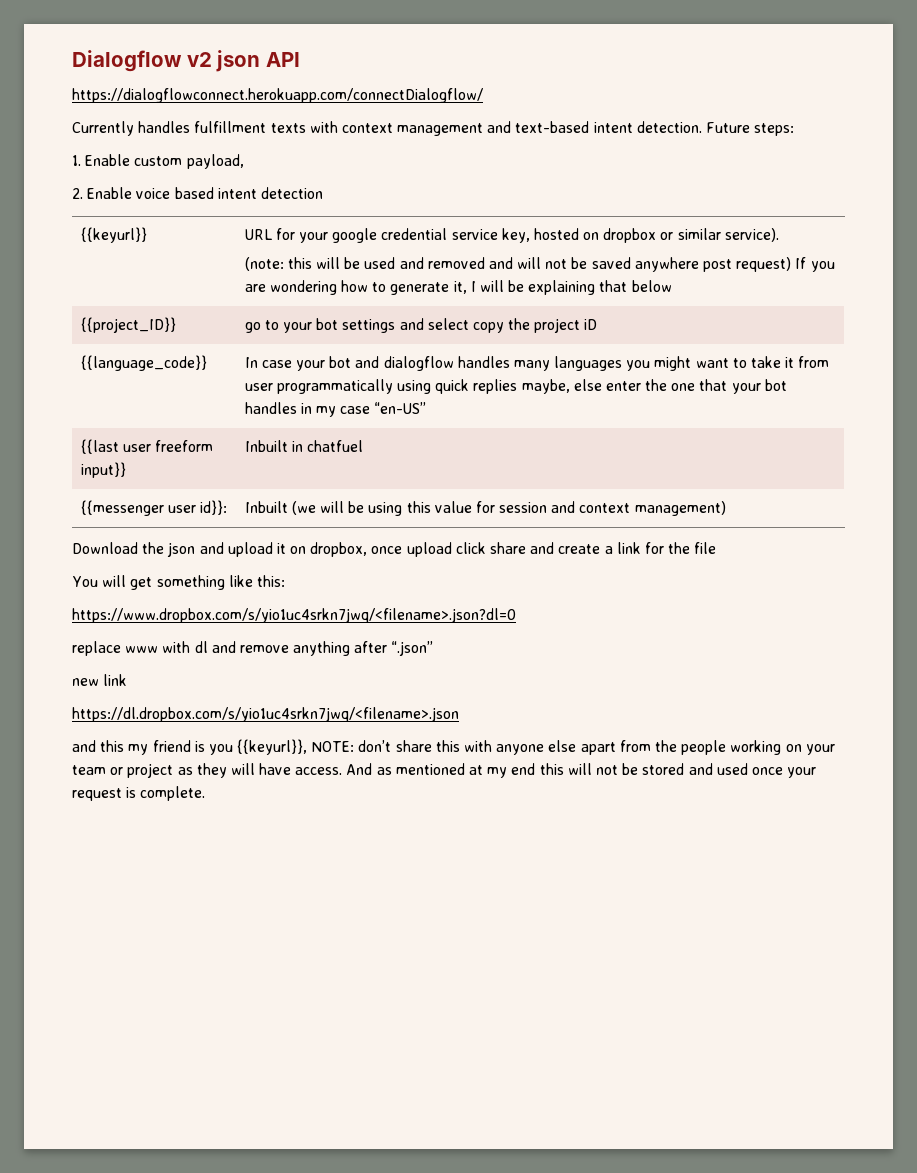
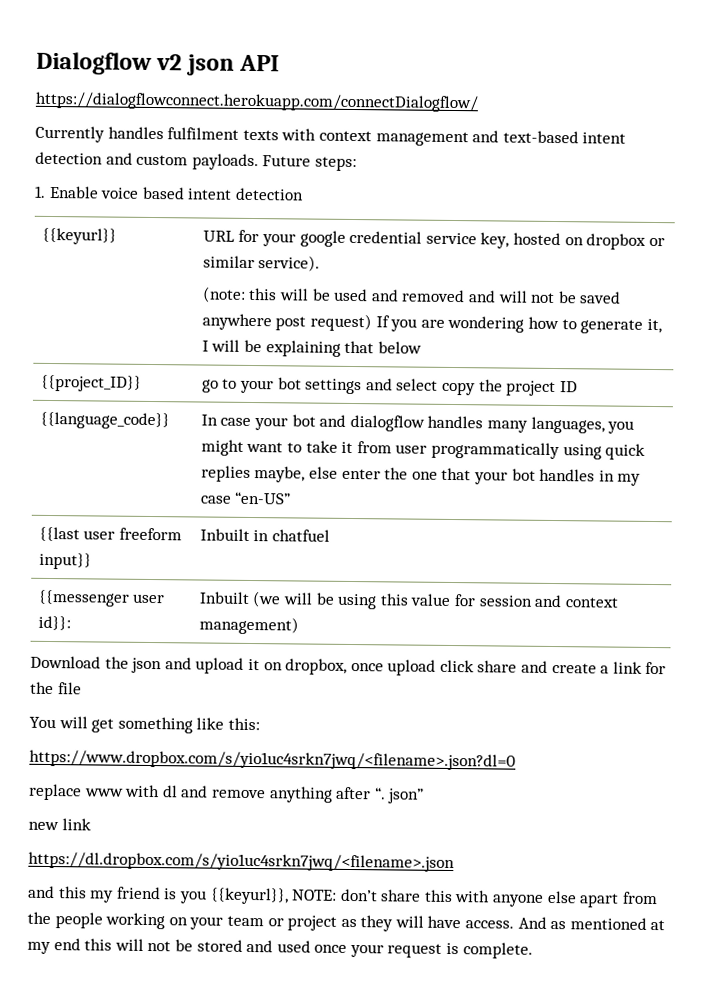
- Currently handles fulfillment texts with context management and text-based intent detection.
+ Currently handles fulfilment texts with context management and text-based intent detection and custom payloads.
- 1. Enable custom payload,
- 2. Enable voice based intent detection
+ 1. Enable voice based intent detection
- {{project_ID}} | go to your bot settings and select copy the project iD
+ {{project_ID}} | go to your bot settings and select copy the project ID
- {{language_code}} | In case your bot and dialogflow handles many languages you might want to take it from user programmatically using quick replies maybe, else enter the one that your bot handles in my case “en-US”
+ {{language_code}} | In case your bot and dialogflow handles many languages, you might want to take it from user programmatically using quick replies maybe, else enter the one that your bot handles in my case “en-US”
- replace www with dl and remove anything after “.json”
+ replace www with dl and remove anything after “. json”

